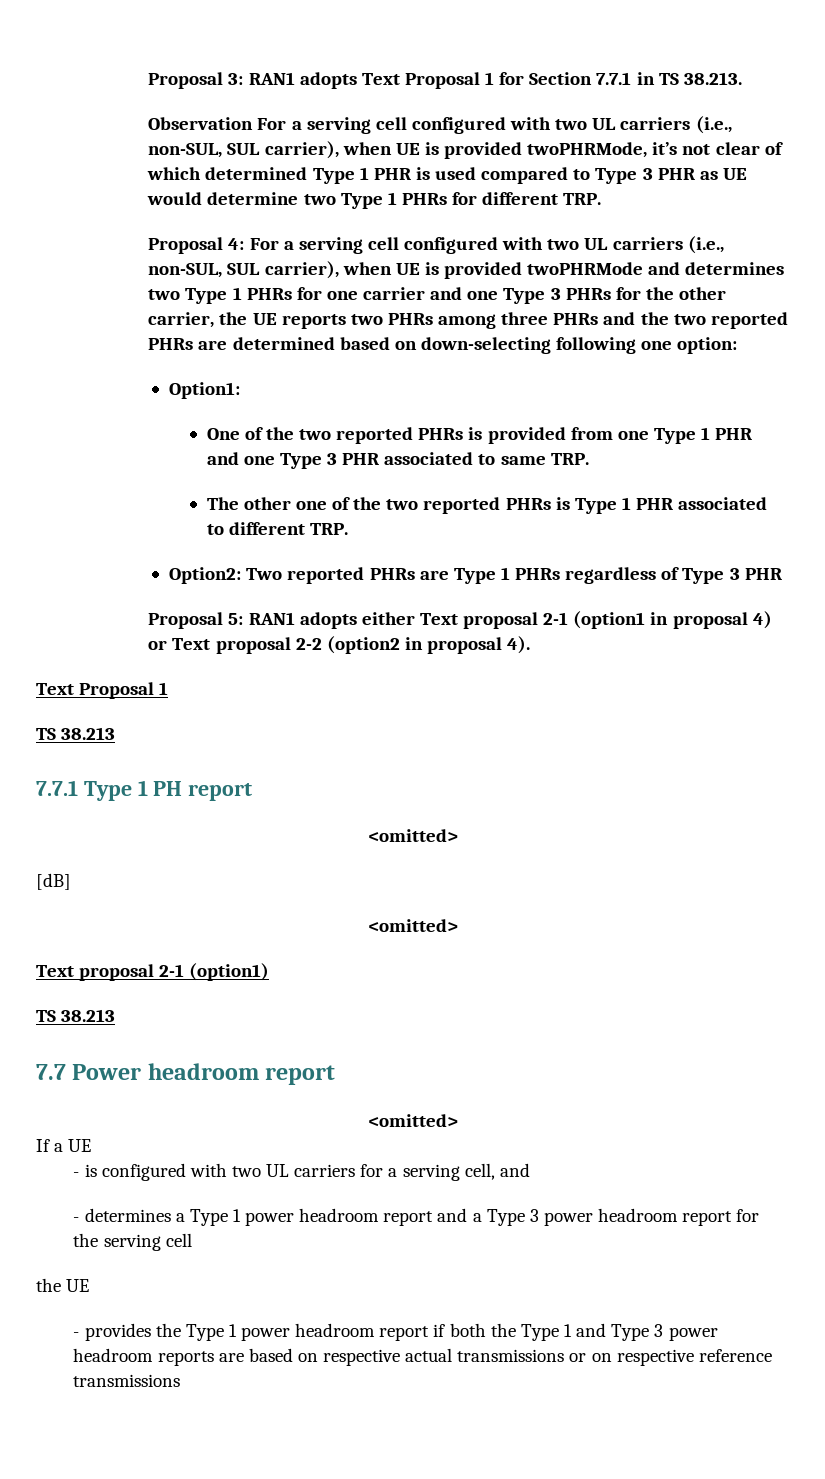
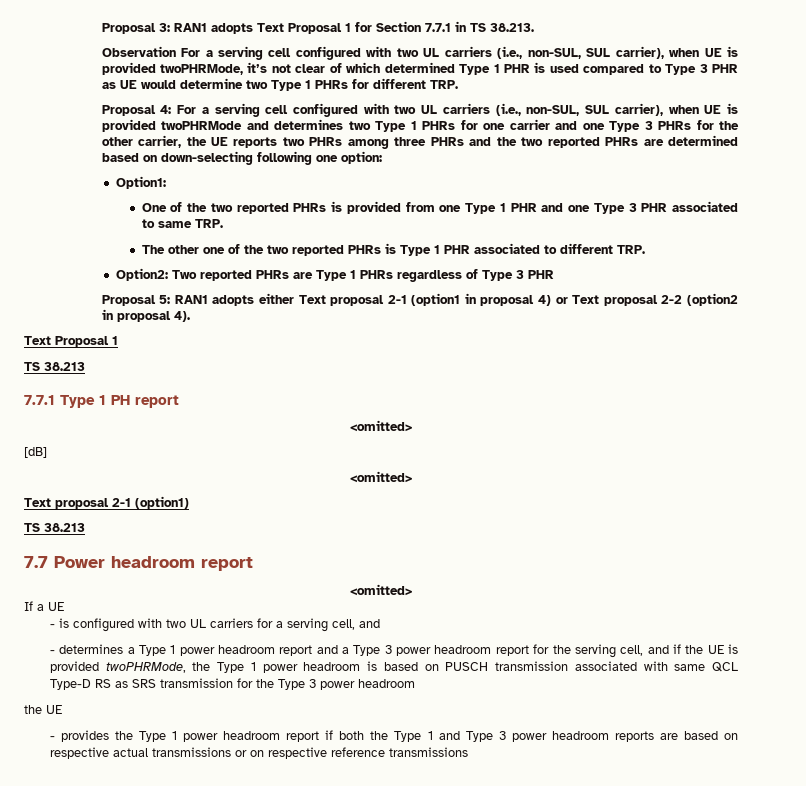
- - determines a Type 1 power headroom report and a Type 3 power headroom report for the serving cell
+ - determines a Type 1 power headroom report and a Type 3 power headroom report for the serving cell, and if the UE is provided twoPHRMode, the Type 1 power headroom is based on PUSCH transmission associated with same QCL Type-D RS as SRS transmission for the Type 3 power headroom

